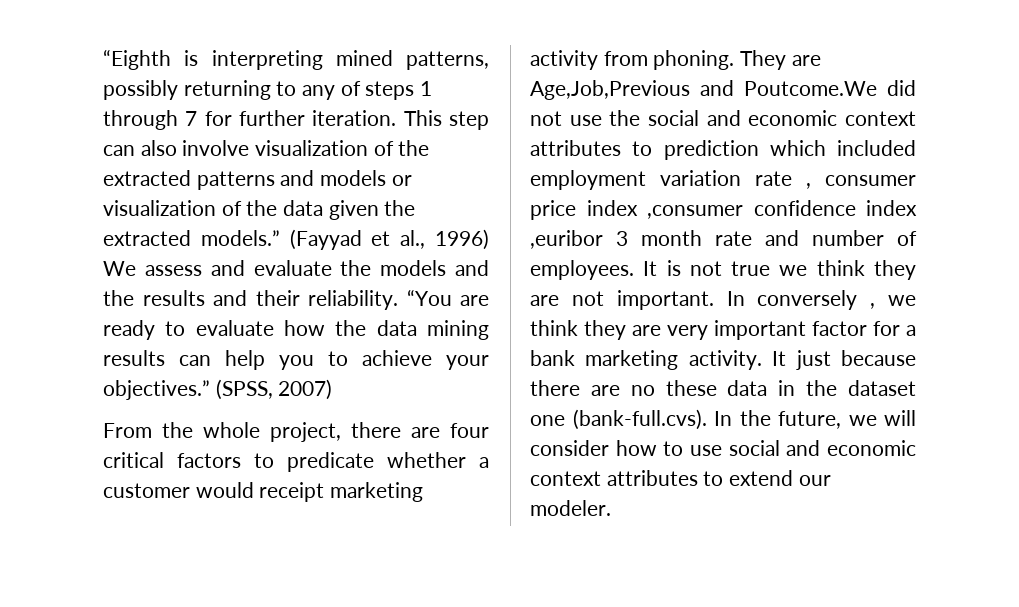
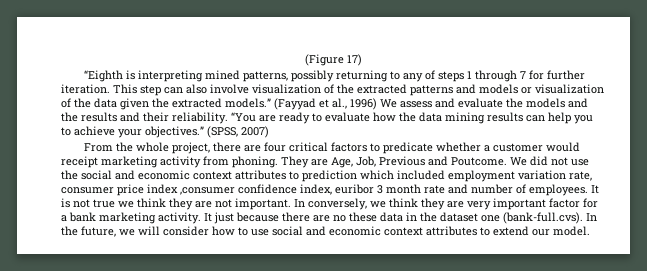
+ (Figure 17)
- They are Age,Job,Previous and Poutcome.We did not use the social and economic context attributes to prediction which included employment variation rate , consumer price index ,consumer confidence index ,euribor 3 month rate and number of employees.
+ They are Age, Job, Previous and Poutcome. We did not use the social and economic context attributes to prediction which included employment variation rate, consumer price index ,consumer confidence index, euribor 3 month rate and number of employees.
- In conversely , we think they are very important factor for a bank marketing activity.
+ In conversely, we think they are very important factor for a bank marketing activity.
- It just because there are no these data in the dataset one (bank-full.cvs). In the future, we will consider how to use social and economic context attributes to extend our modeler.
+ It just because there are no these data in the dataset one (bank-full.cvs). In the future, we will consider how to use social and economic context attributes to extend our model.

